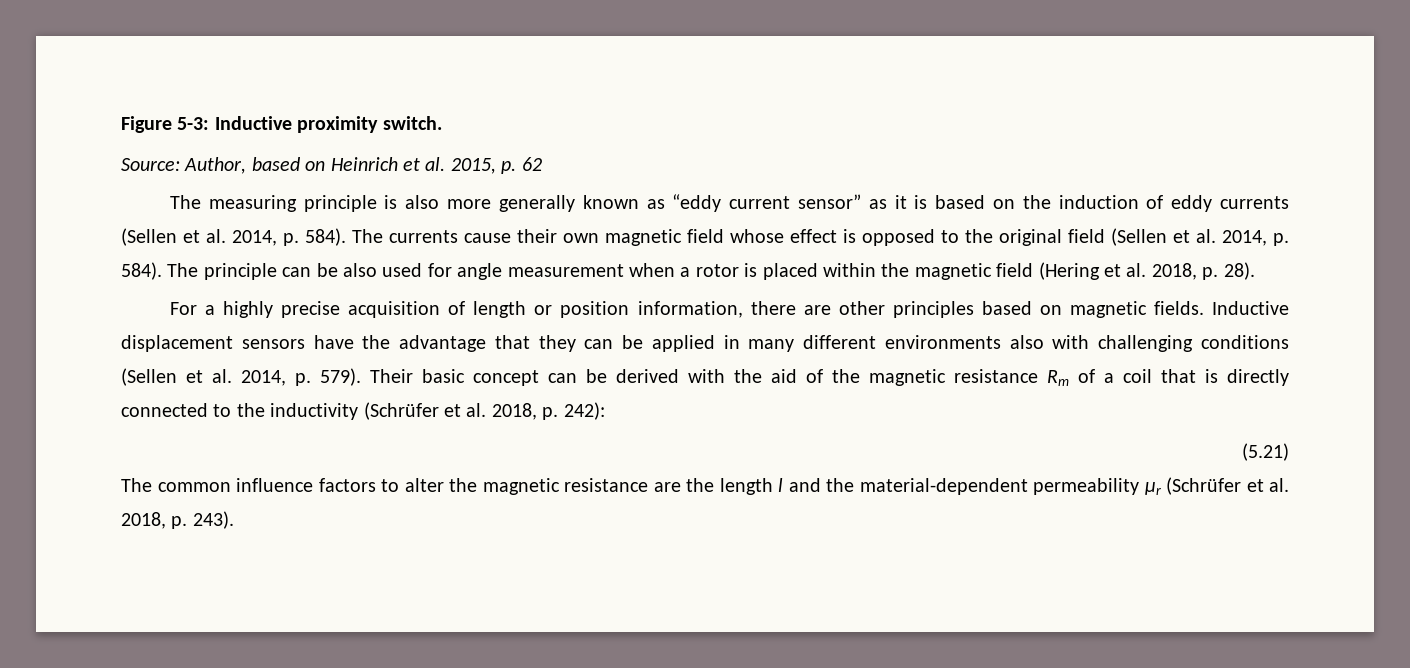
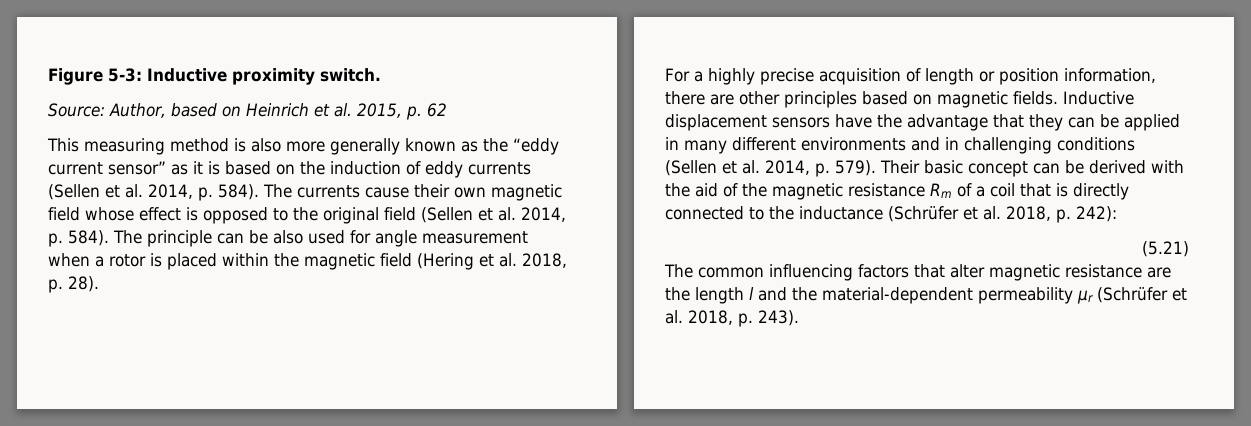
- The measuring principle is also more generally known as “eddy current sensor” as it is based on the induction of eddy currents (Sellen et al. 2014, p. 584).
+ This measuring method is also more generally known as the “eddy current sensor” as it is based on the induction of eddy currents (Sellen et al. 2014, p. 584).
- Inductive displacement sensors have the advantage that they can be applied in many different environments also with challenging conditions (Sellen et al. 2014, p. 579).
+ Inductive displacement sensors have the advantage that they can be applied in many different environments and in challenging conditions (Sellen et al. 2014, p. 579).
- Their basic concept can be derived with the aid of the magnetic resistance Rm of a coil that is directly connected to the inductivity (Schrüfer et al. 2018, p. 242):
+ Their basic concept can be derived with the aid of the magnetic resistance Rm of a coil that is directly connected to the inductance (Schrüfer et al. 2018, p. 242):
- The common influence factors to alter the magnetic resistance are the length l and the material-dependent permeability µr (Schrüfer et al. 2018, p. 243).
+ The common influencing factors that alter magnetic resistance are the length l and the material-dependent permeability µr (Schrüfer et al. 2018, p. 243).

